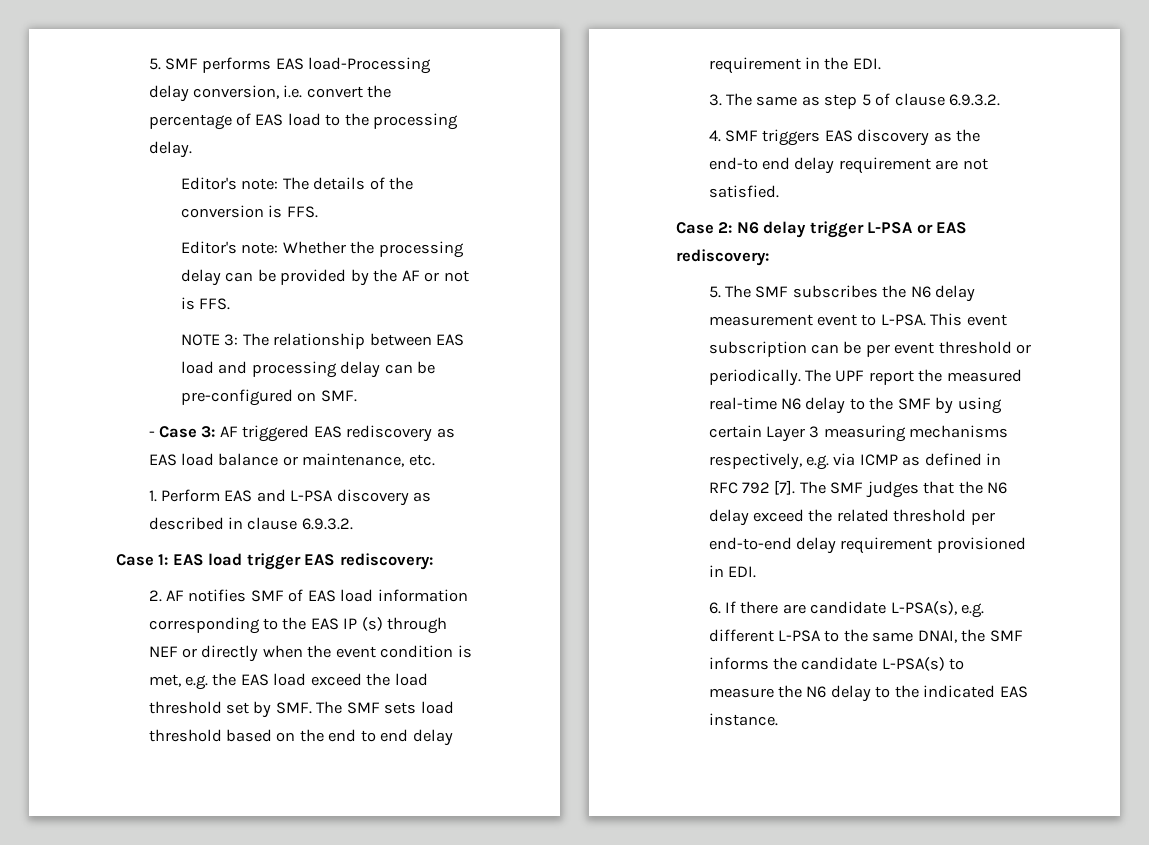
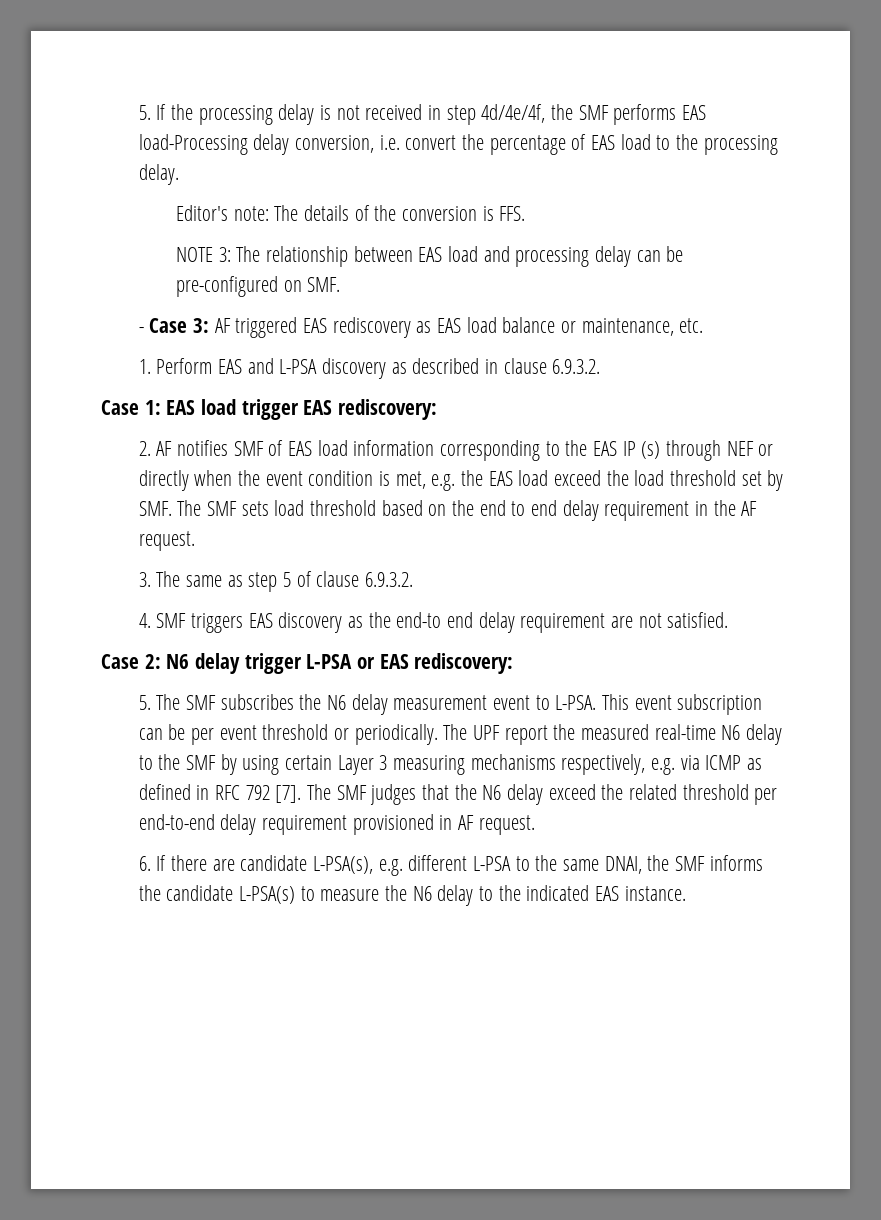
- 5. SMF performs EAS load-Processing delay conversion, i.e. convert the percentage of EAS load to the processing delay.
+ 5. If the processing delay is not received in step 4d/4e/4f, the SMF performs EAS load-Processing delay conversion, i.e. convert the percentage of EAS load to the processing delay.
- Editor's note: Whether the processing delay can be provided by the AF or not is FFS.
- 2. AF notifies SMF of EAS load information corresponding to the EAS IP (s) through NEF or directly when the event condition is met, e.g. the EAS load exceed the load threshold set by SMF. The SMF sets load threshold based on the end to end delay requirement in the EDI.
+ 2. AF notifies SMF of EAS load information corresponding to the EAS IP (s) through NEF or directly when the event condition is met, e.g. the EAS load exceed the load threshold set by SMF. The SMF sets load threshold based on the end to end delay requirement in the AF request.
- The SMF judges that the N6 delay exceed the related threshold per end-to-end delay requirement provisioned in EDI.
+ The SMF judges that the N6 delay exceed the related threshold per end-to-end delay requirement provisioned in AF request.

